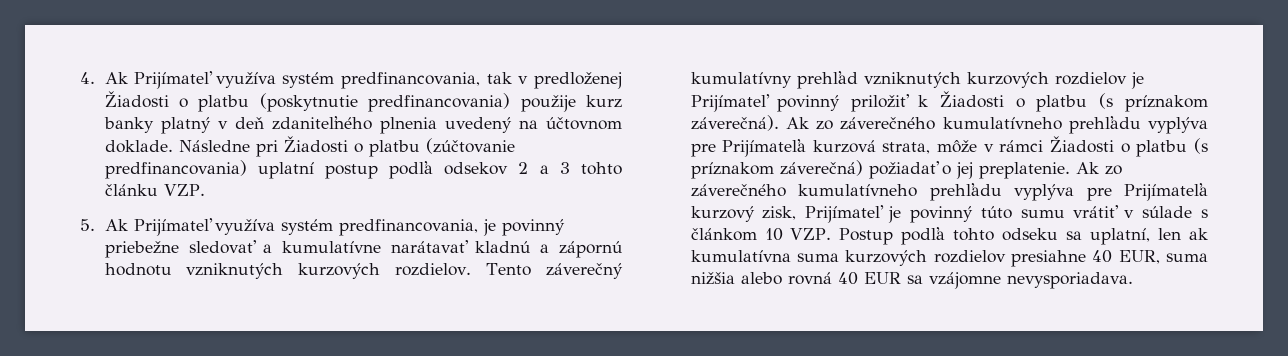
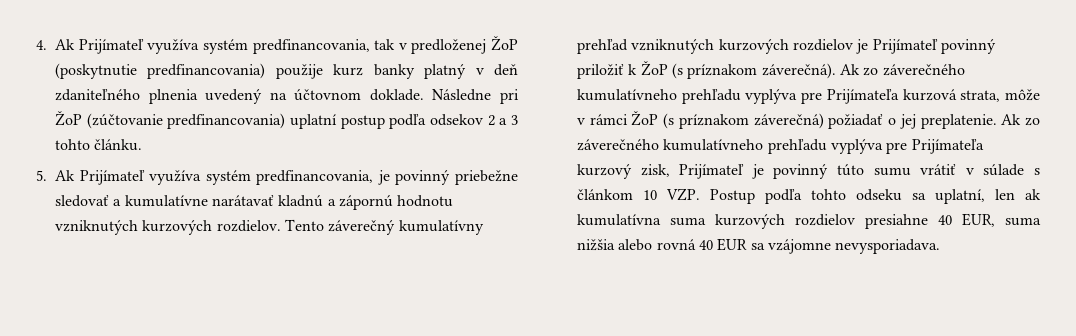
- 4. Ak Prijímateľ využíva systém predfinancovania, tak v predloženej Žiadosti o platbu (poskytnutie predfinancovania) použije kurz banky platný v deň zdaniteľného plnenia uvedený na účtovnom doklade.
+ 4. Ak Prijímateľ využíva systém predfinancovania, tak v predloženej ŽoP (poskytnutie predfinancovania) použije kurz banky platný v deň zdaniteľného plnenia uvedený na účtovnom doklade.
- Následne pri Žiadosti o platbu (zúčtovanie predfinancovania) uplatní postup podľa odsekov 2 a 3 tohto článku VZP.
+ Následne pri ŽoP (zúčtovanie predfinancovania) uplatní postup podľa odsekov 2 a 3 tohto článku.
- Tento záverečný kumulatívny prehľad vzniknutých kurzových rozdielov je Prijímateľ povinný priložiť k Žiadosti o platbu (s príznakom záverečná).
+ Tento záverečný kumulatívny prehľad vzniknutých kurzových rozdielov je Prijímateľ povinný priložiť k ŽoP (s príznakom záverečná).
- Ak zo záverečného kumulatívneho prehľadu vyplýva pre Prijímateľa kurzová strata, môže v rámci Žiadosti o platbu (s príznakom záverečná) požiadať o jej preplatenie.
+ Ak zo záverečného kumulatívneho prehľadu vyplýva pre Prijímateľa kurzová strata, môže v rámci ŽoP (s príznakom záverečná) požiadať o jej preplatenie.

